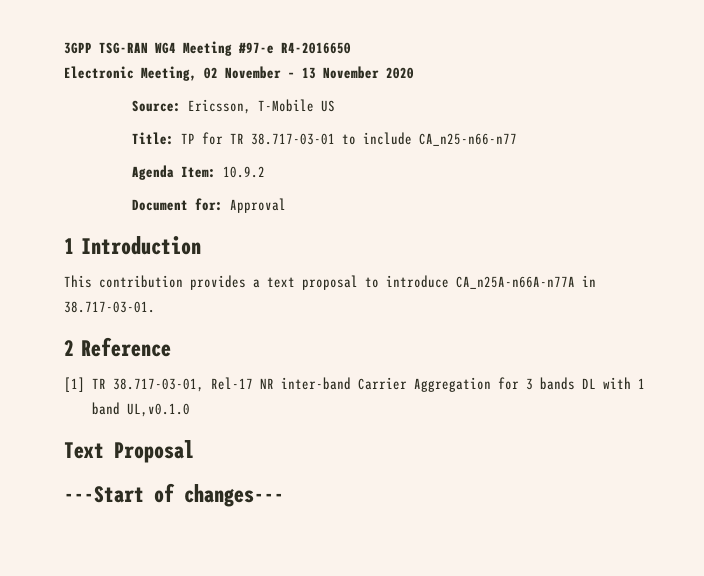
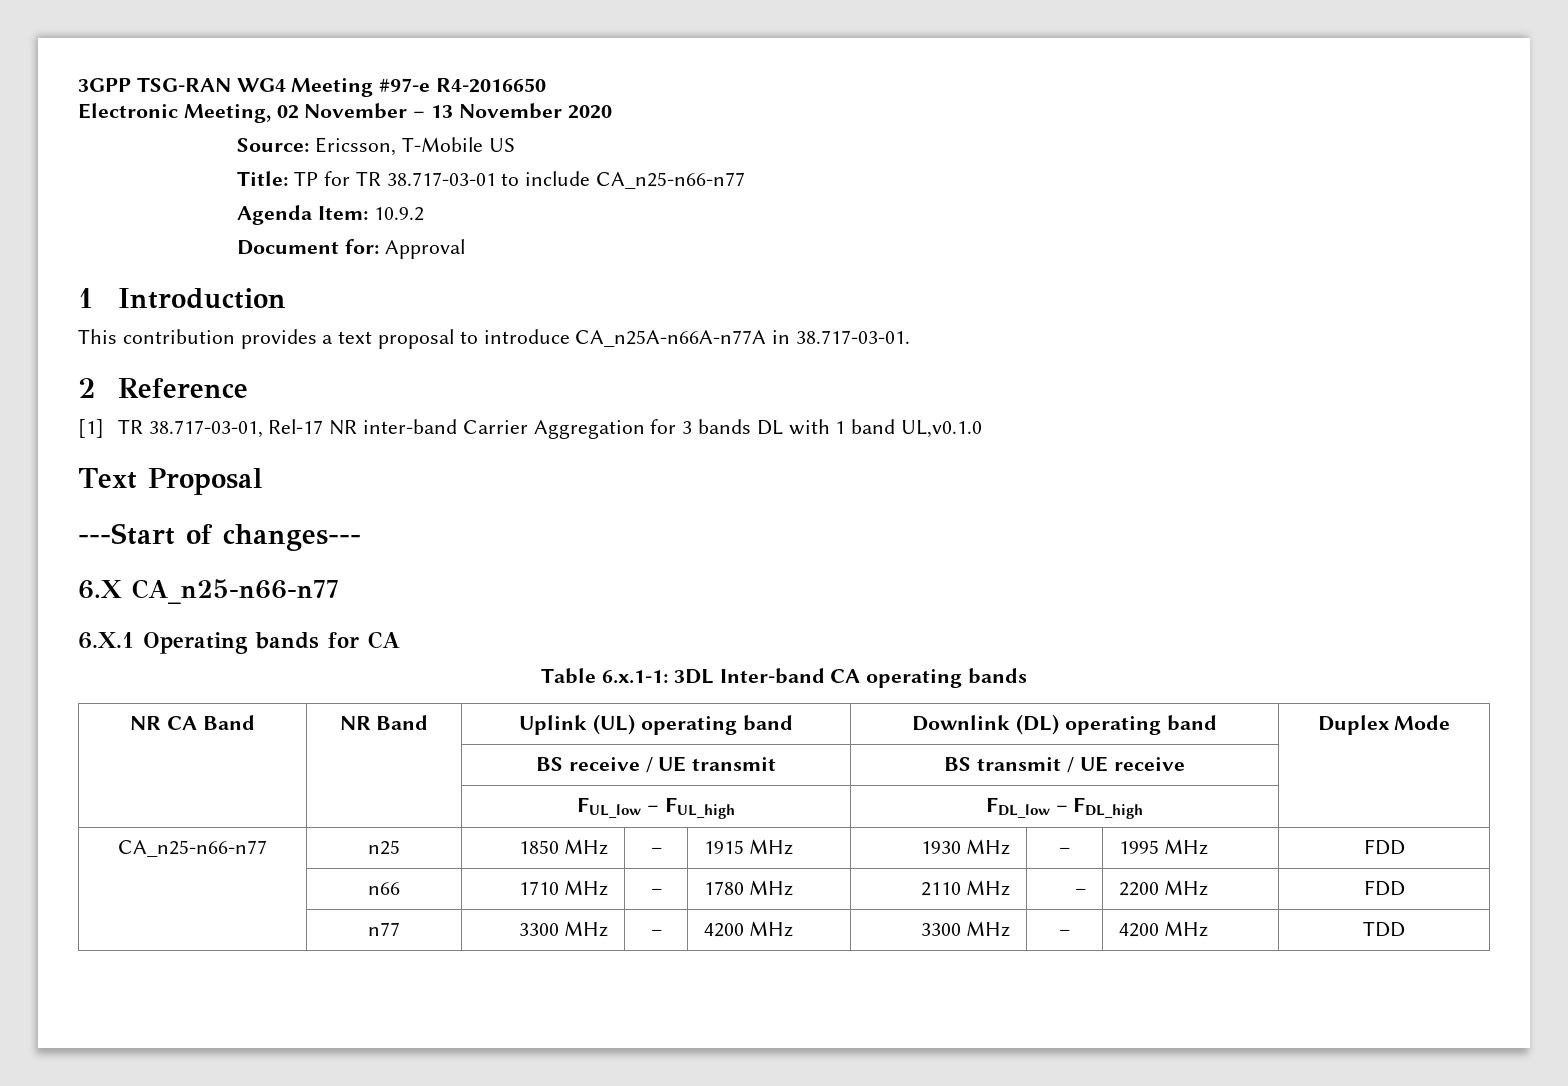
+ 6.X CA_n25-n66-n77
+ 6.X.1 Operating bands for CA
+ Table 6.x.1-1: 3DL Inter-band CA operating bands
+ NR CA Band | NR Band | Uplink (UL) operating band | Downlink (DL) operating band | Duplex Mode
+ | | BS receive / UE transmit | BS transmit / UE receive |
+ | | FUL_low – FUL_high | FDL_low – FDL_high |
+ CA_n25-n66-n77 | n25 | 1850 MHz | – | 1915 MHz | 1930 MHz | – | 1995 MHz | FDD
+ | n66 | 1710 MHz | – | 1780 MHz | 2110 MHz | – | 2200 MHz | FDD
+ | n77 | 3300 MHz | – | 4200 MHz | 3300 MHz | – | 4200 MHz | TDD

